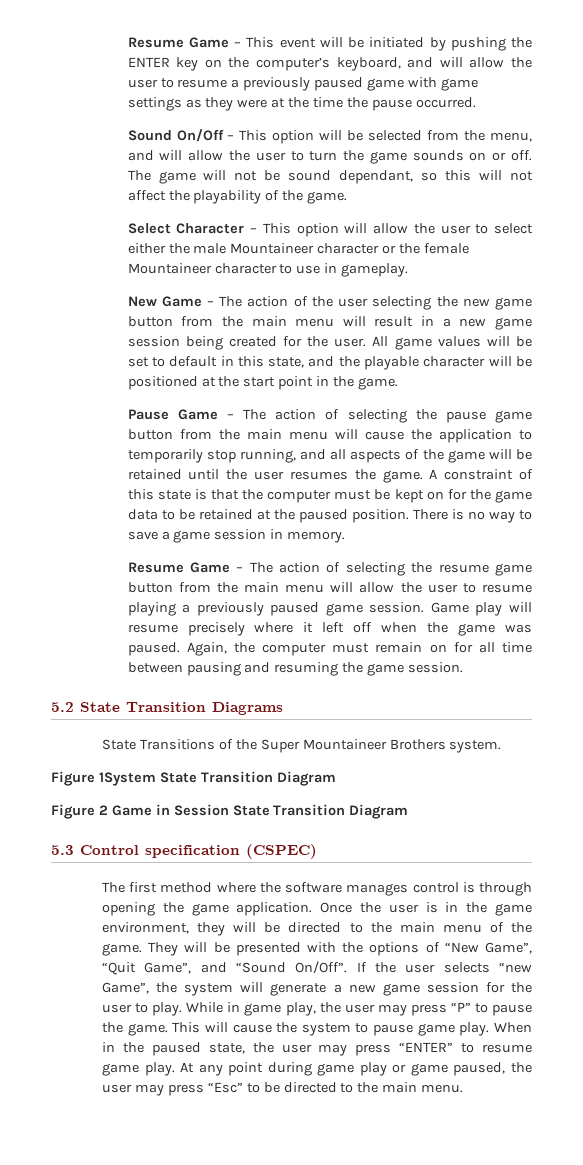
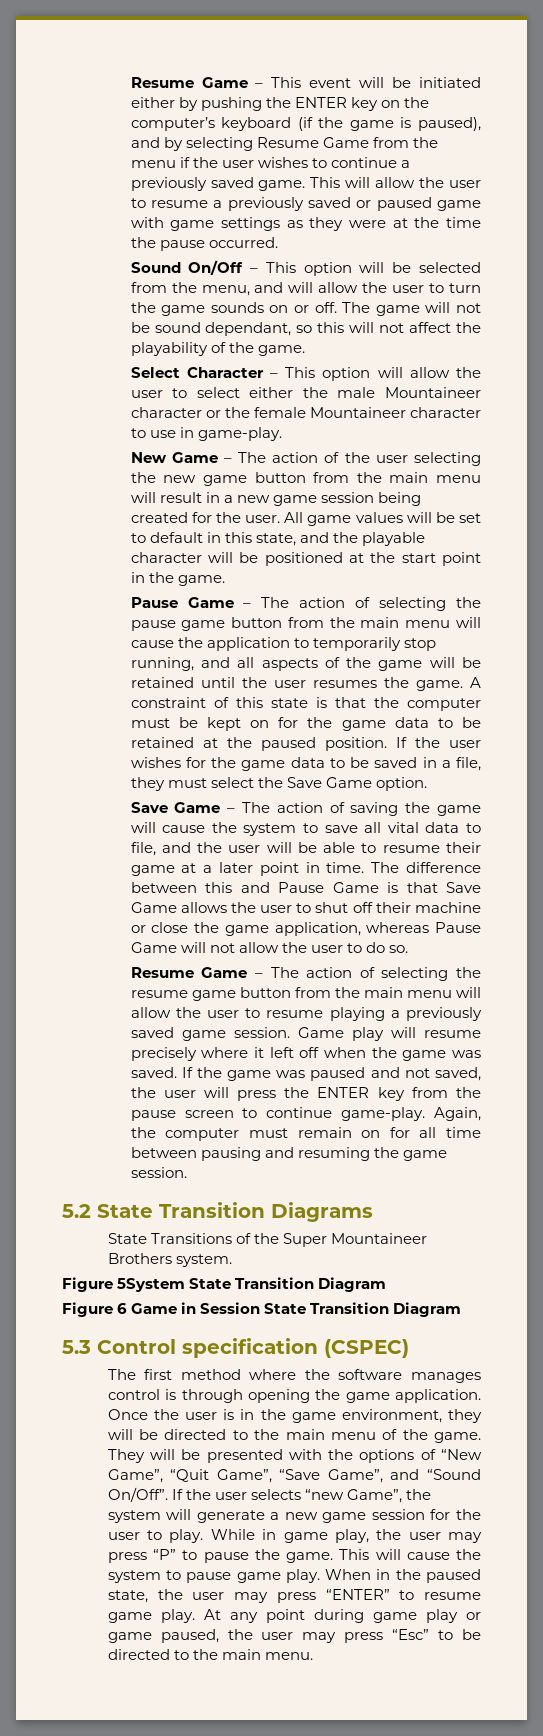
- Resume Game – This event will be initiated by pushing the ENTER key on the computer’s keyboard, and will allow the user to resume a previously paused game with game settings as they were at the time the pause occurred.
+ Resume Game – This event will be initiated either by pushing the ENTER key on the computer’s keyboard (if the game is paused), and by selecting Resume Game from the menu if the user wishes to continue a previously saved game. This will allow the user to resume a previously saved or paused game with game settings as they were at the time the pause occurred.
- Select Character – This option will allow the user to select either the male Mountaineer character or the female Mountaineer character to use in gameplay.
+ Select Character – This option will allow the user to select either the male Mountaineer character or the female Mountaineer character to use in game-play.
- There is no way to save a game session in memory.
+ If the user wishes for the game data to be saved in a file, they must select the Save Game option.
+ Save Game – The action of saving the game will cause the system to save all vital data to file, and the user will be able to resume their game at a later point in time. The difference between this and Pause Game is that Save Game allows the user to shut off their machine or close the game application, whereas Pause Game will not allow the user to do so.
- Resume Game – The action of selecting the resume game button from the main menu will allow the user to resume playing a previously paused game session.
+ Resume Game – The action of selecting the resume game button from the main menu will allow the user to resume playing a previously saved game session.
- Game play will resume precisely where it left off when the game was paused.
+ Game play will resume precisely where it left off when the game was saved. If the game was paused and not saved, the user will press the ENTER key from the pause screen to continue game-play.
- Figure 1System State Transition Diagram
+ Figure 5System State Transition Diagram
- Figure 2 Game in Session State Transition Diagram
+ Figure 6 Game in Session State Transition Diagram
- They will be presented with the options of “New Game”, “Quit Game”, and “Sound On/Off”.
+ They will be presented with the options of “New Game”, “Quit Game”, “Save Game”, and “Sound On/Off”.

